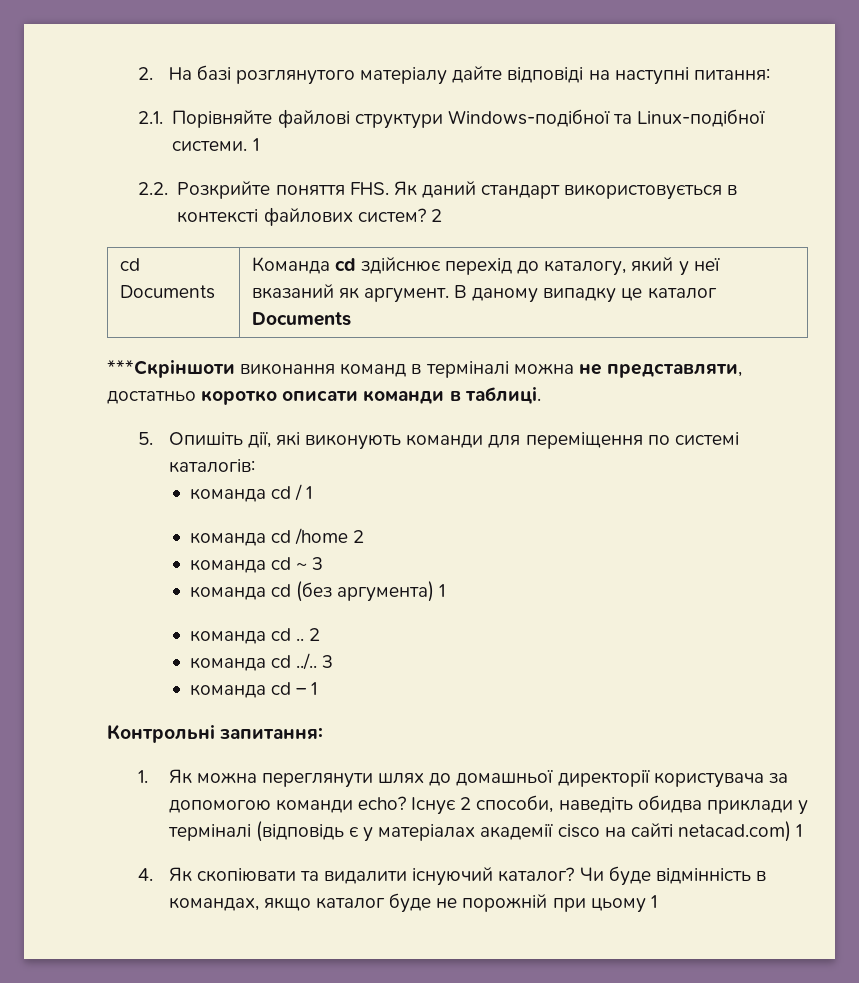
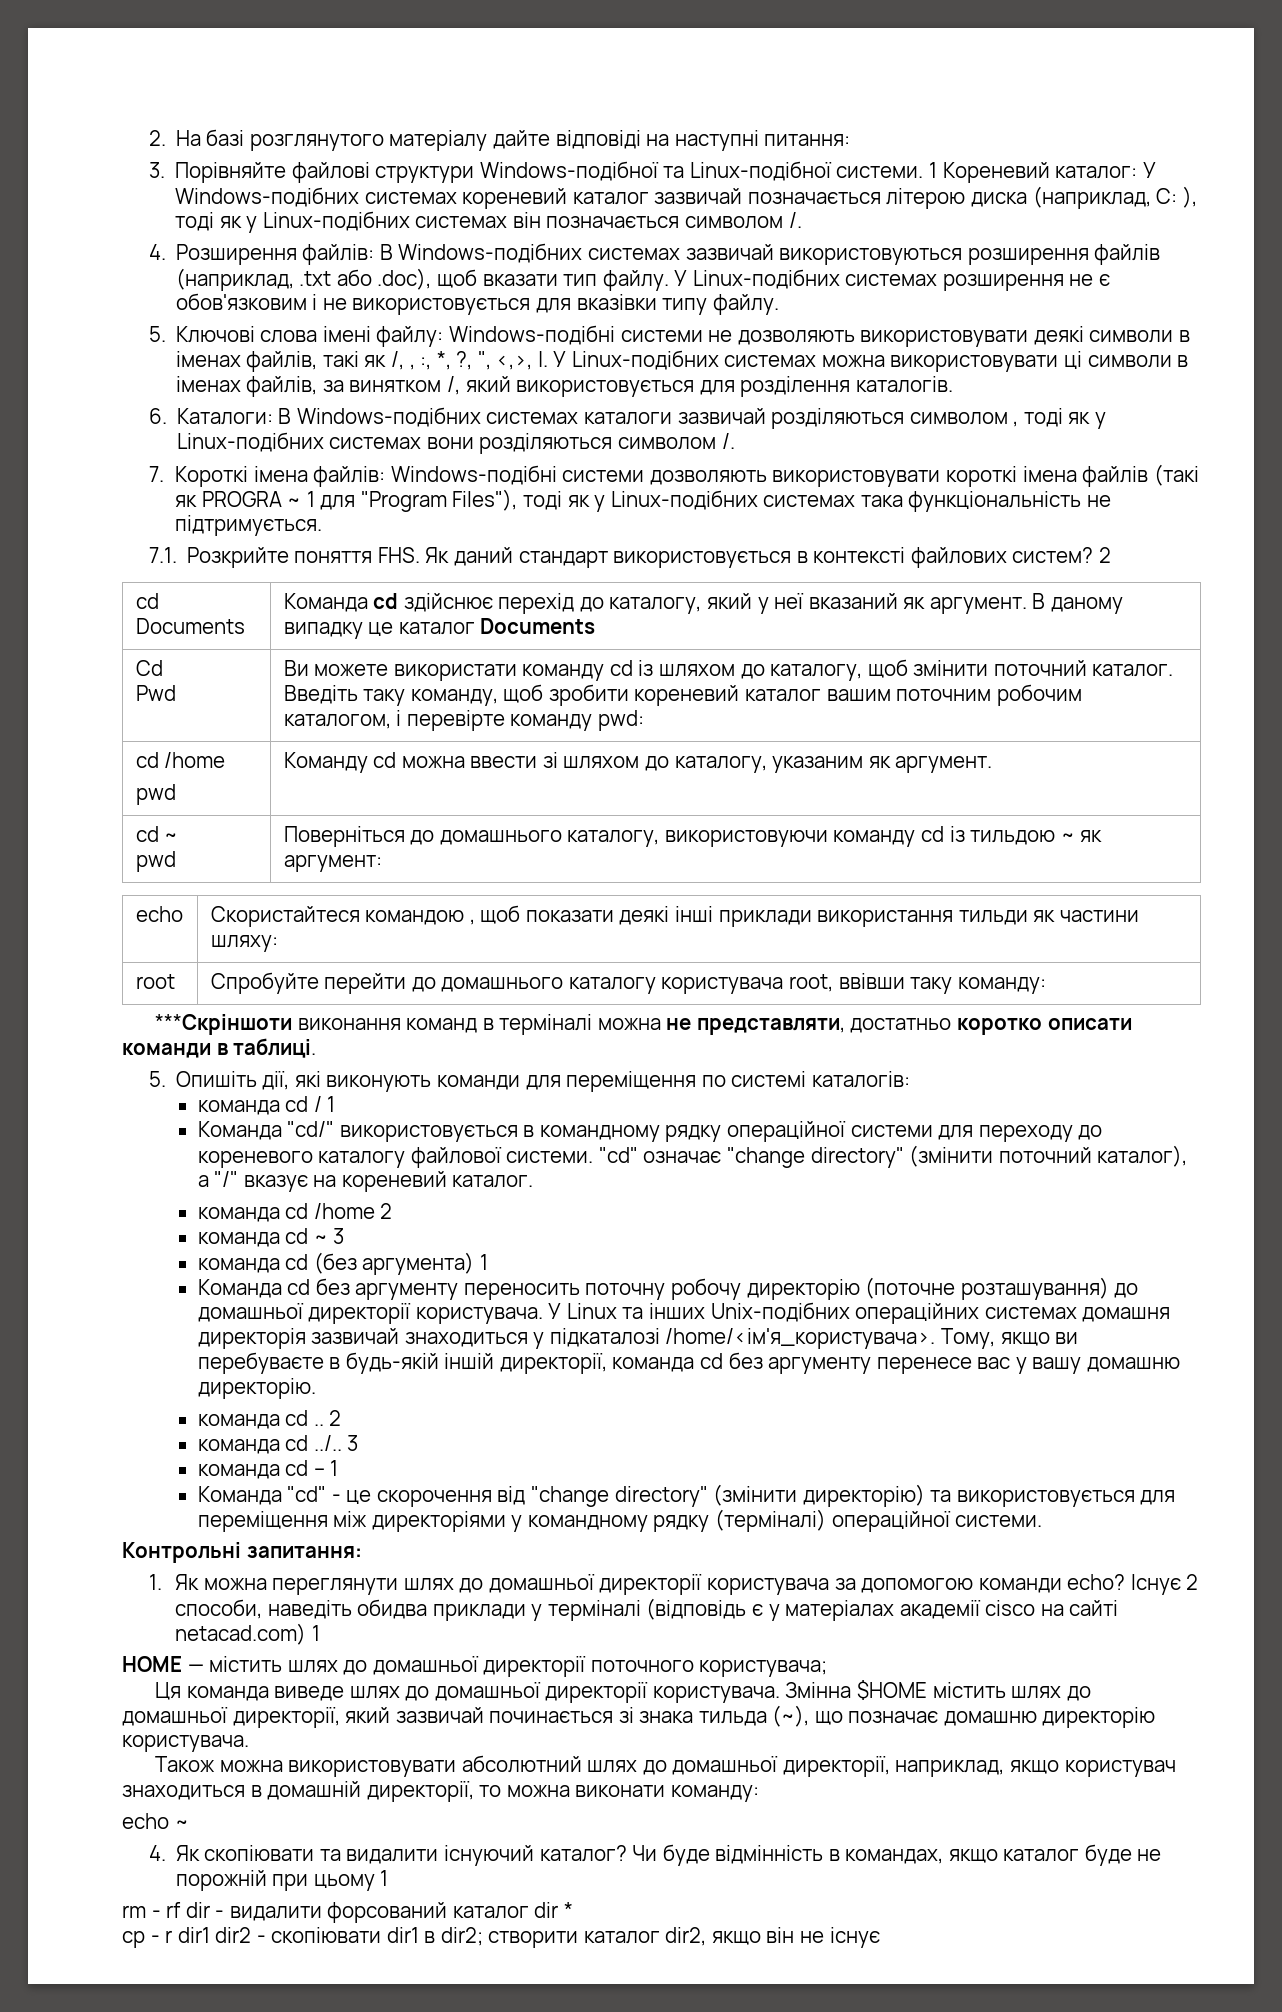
- 2.1. Порівняйте файлові структури Windows-подібної та Linux-подібної системи. 1
- 2.2. Розкрийте поняття FHS. Як даний стандарт використовується в контексті файлових систем?
+ 3. Порівняйте файлові структури Windows-подібної та Linux-подібної системи. 1 Кореневий каталог: У Windows-подібних системах кореневий каталог зазвичай позначається літерою диска (наприклад, C: ), тоді як у Linux-подібних системах він позначається символом /.
+ 4. Розширення файлів: В Windows-подібних системах зазвичай використовуються розширення файлів (наприклад, .txt або .doc), щоб вказати тип файлу. У Linux-подібних системах розширення не є обов'язковим і не використовується для вказівки типу файлу.
+ 5. Ключові слова імені файлу: Windows-подібні системи не дозволяють використовувати деякі символи в іменах файлів, такі як /, , :, *, ?, ", <,>, |. У Linux-подібних системах можна використовувати ці символи в іменах файлів, за винятком /, який використовується для розділення каталогів.
+ 6. Каталоги: В Windows-подібних системах каталоги зазвичай розділяються символом , тоді як у Linux-подібних системах вони розділяються символом /.
+ 7. Короткі імена файлів: Windows-подібні системи дозволяють використовувати короткі імена файлів (такі як PROGRA ~ 1 для "Program Files"), тоді як у Linux-подібних системах така функціональність не підтримується.
+ 7.1. Розкрийте поняття FHS. Як даний стандарт використовується в контексті файлових систем?
+ Cd
+ Pwd | Ви можете використати команду cd із шляхом до каталогу, щоб змінити поточний каталог. Введіть таку команду, щоб зробити кореневий каталог вашим поточним робочим каталогом, і перевірте команду pwd:
+ cd /home
+ pwd | Команду cd можна ввести зі шляхом до каталогу, указаним як аргумент.
+ cd ~
+ pwd | Поверніться до домашнього каталогу, використовуючи команду cd із тильдою ~ як аргумент:
+ echo | Скористайтеся командою , щоб показати деякі інші приклади використання тильди як частини шляху:
+ root | Спробуйте перейти до домашнього каталогу користувача root, ввівши таку команду:
+ Команда "cd/" використовується в командному рядку операційної системи для переходу до кореневого каталогу файлової системи. "cd" означає "change directory" (змінити поточний каталог), а "/" вказує на кореневий каталог.
+ Команда cd без аргументу переносить поточну робочу директорію (поточне розташування) до домашньої директорії користувача. У Linux та інших Unix-подібних операційних системах домашня директорія зазвичай знаходиться у підкаталозі /home/<ім'я_користувача>. Тому, якщо ви перебуваєте в будь-якій іншій директорії, команда cd без аргументу перенесе вас у вашу домашню директорію.
+ Команда "cd" - це скорочення від "change directory" (змінити директорію) та використовується для переміщення між директоріями у командному рядку (терміналі) операційної системи.
+ HOME — містить шлях до домашньої директорії поточного користувача;
+ Ця команда виведе шлях до домашньої директорії користувача. Змінна $HOME містить шлях до домашньої директорії, який зазвичай починається зі знака тильда (~), що позначає домашню директорію користувача.
+ Також можна використовувати абсолютний шлях до домашньої директорії, наприклад, якщо користувач знаходиться в домашній директорії, то можна виконати команду:
+ echo ~
+ rm - rf dir - видалити форсований каталог dir *
+ cp - r dir1 dir2 - скопіювати dir1 в dir2; створити каталог dir2, якщо він не існує

